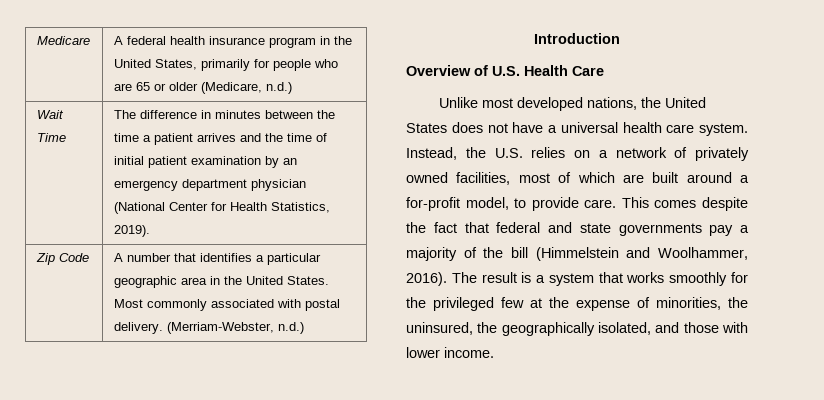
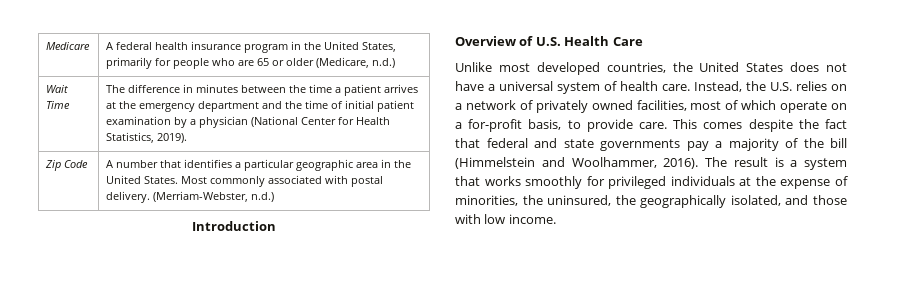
- Wait Time | The difference in minutes between the time a patient arrives and the time of initial patient examination by an emergency department physician (National Center for Health Statistics, 2019).
+ Wait Time | The difference in minutes between the time a patient arrives at the emergency department and the time of initial patient examination by a physician (National Center for Health Statistics, 2019).
- Unlike most developed nations, the United States does not have a universal health care system.
+ Unlike most developed countries, the United States does not have a universal system of health care.
- Instead, the U.S. relies on a network of privately owned facilities, most of which are built around a for-profit model, to provide care.
+ Instead, the U.S. relies on a network of privately owned facilities, most of which operate on a for-profit basis, to provide care.
- The result is a system that works smoothly for the privileged few at the expense of minorities, the uninsured, the geographically isolated, and those with lower income.
+ The result is a system that works smoothly for privileged individuals at the expense of minorities, the uninsured, the geographically isolated, and those with low income.

